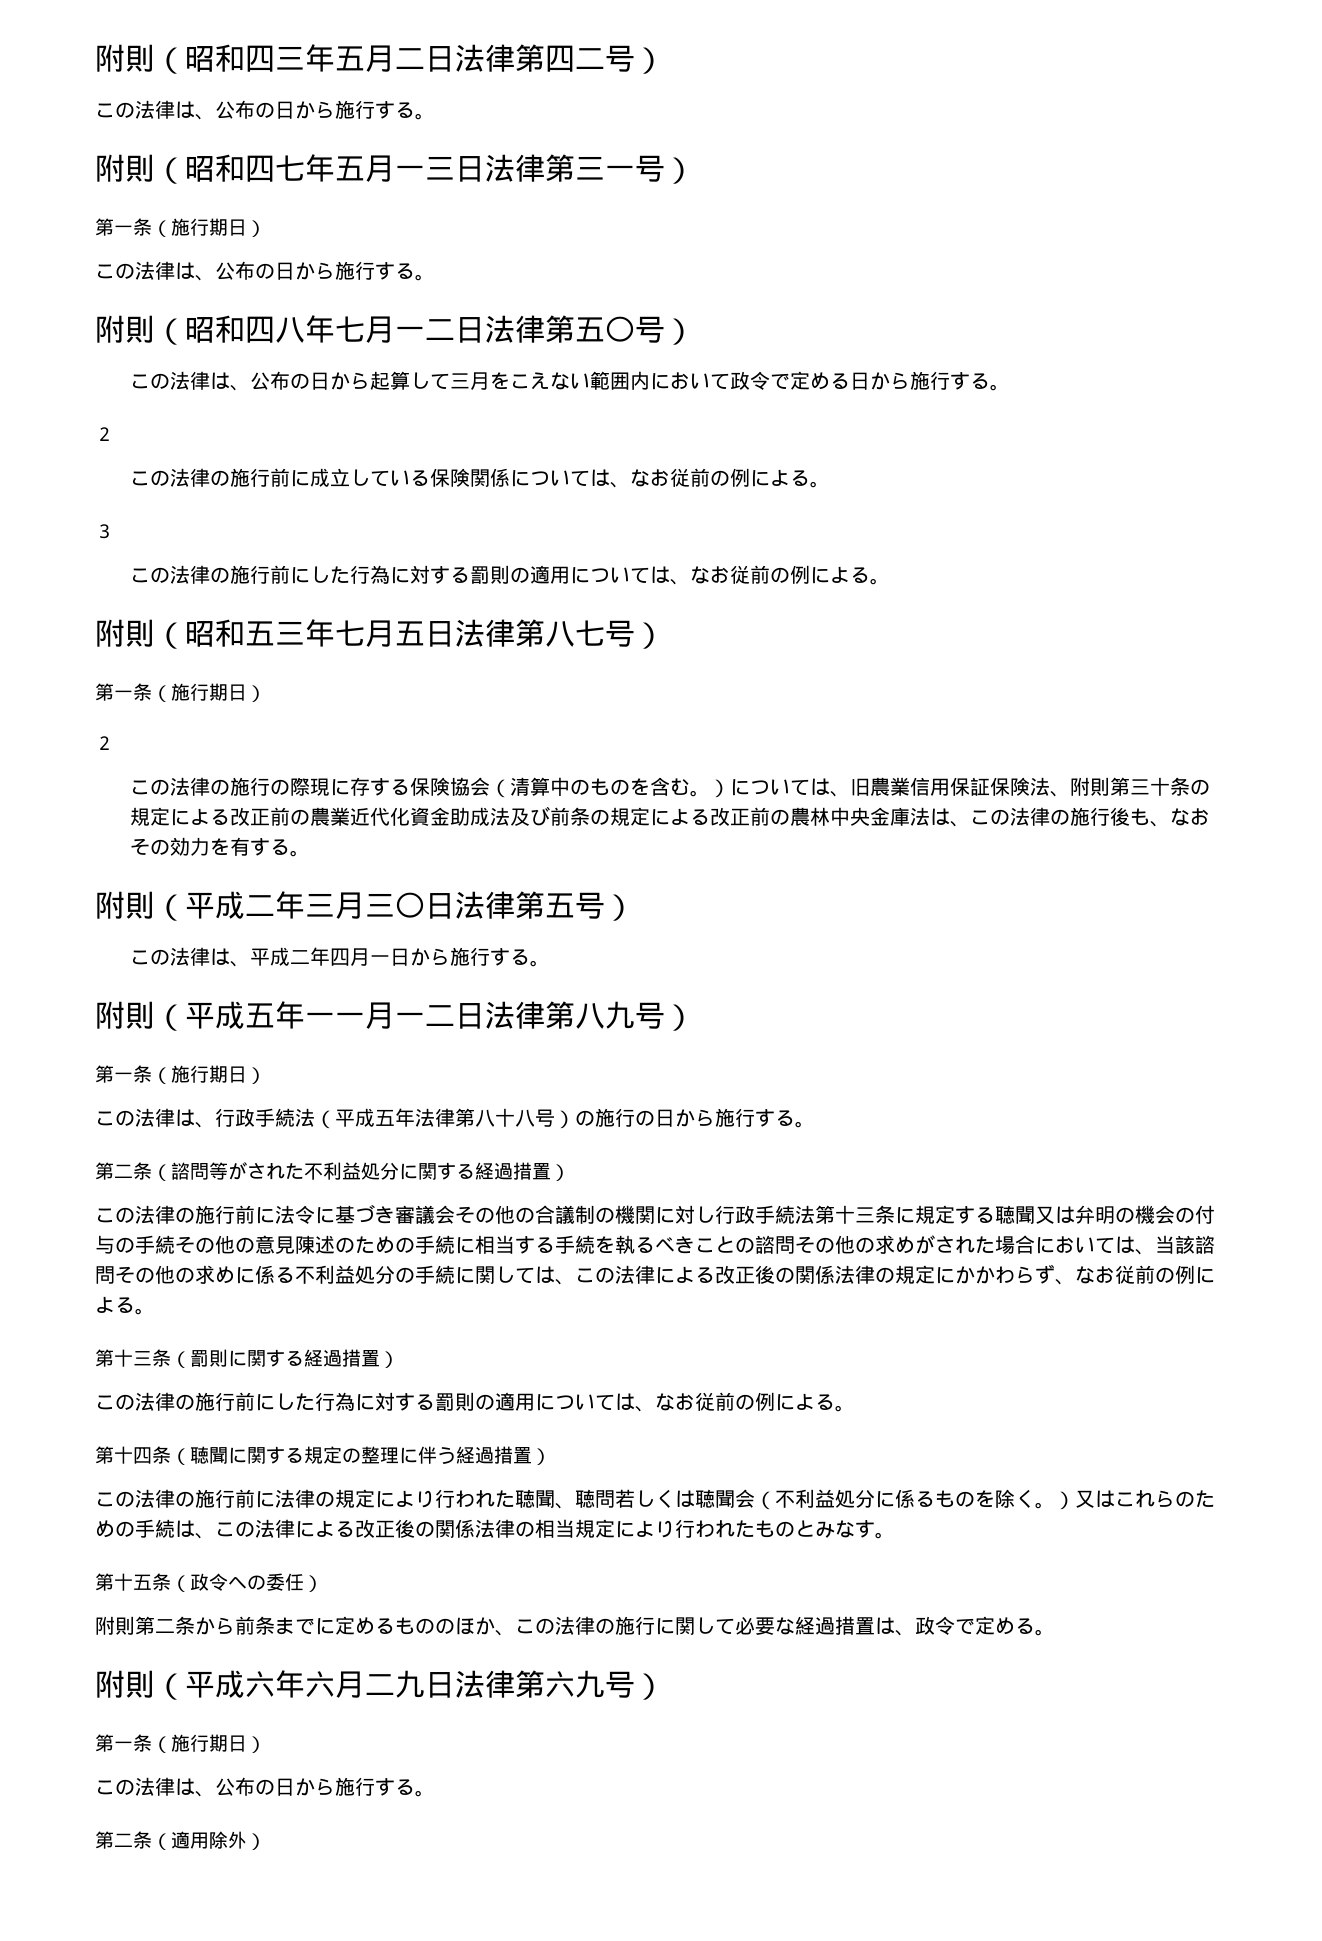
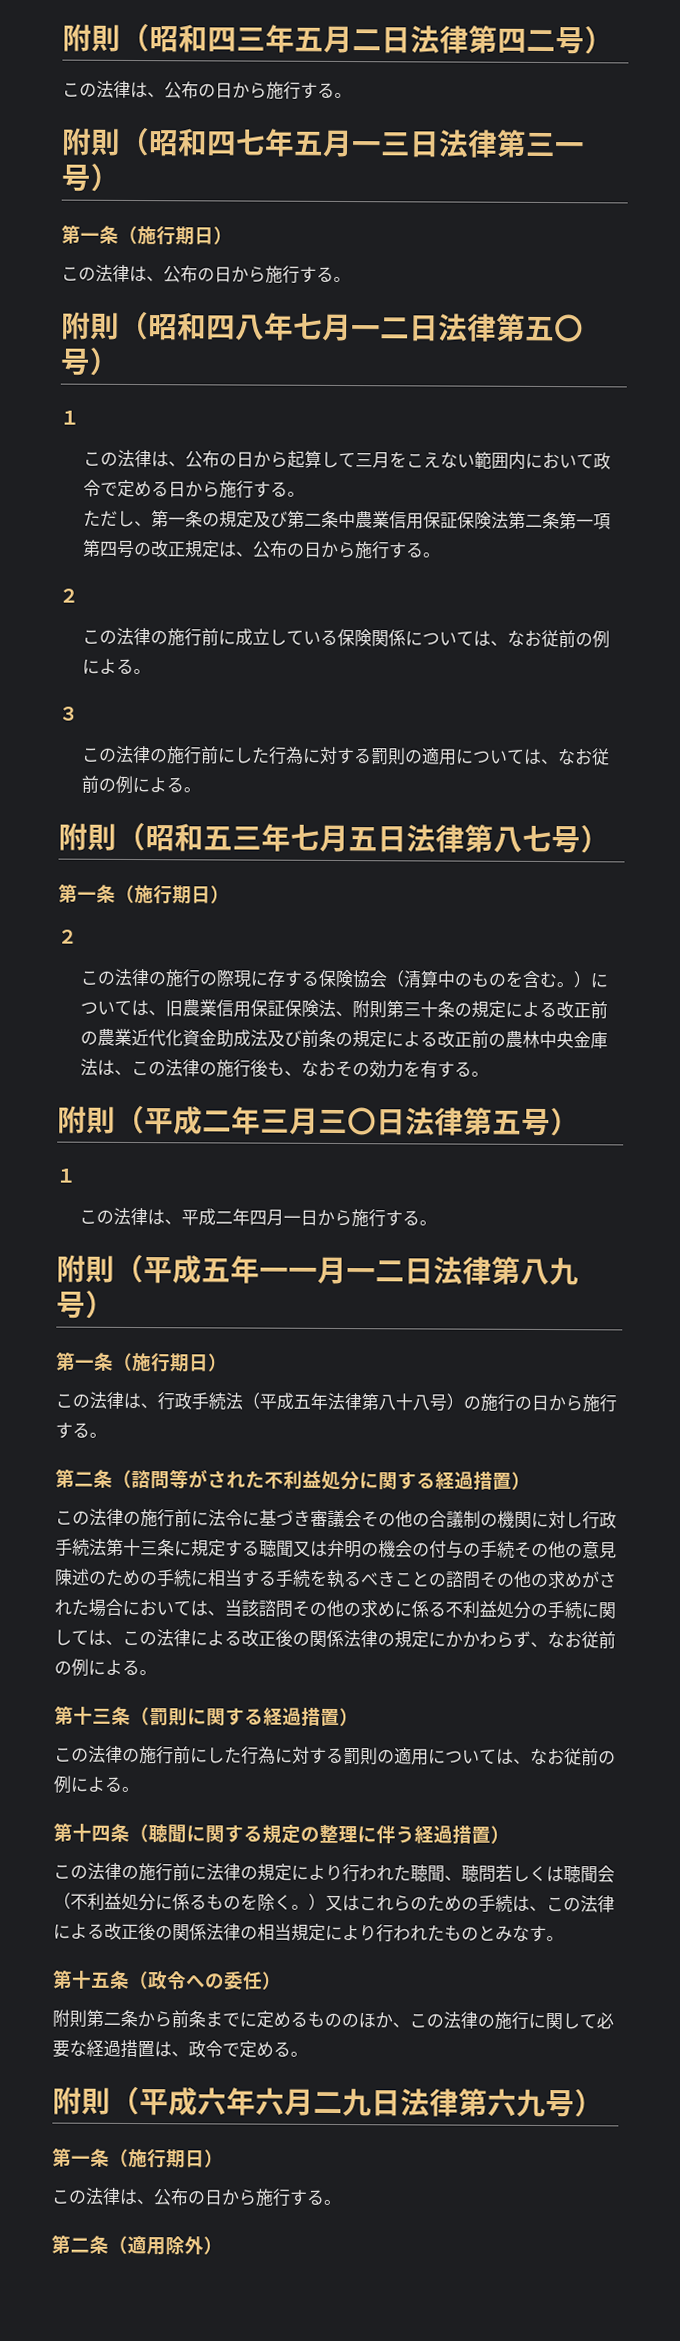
  附則（昭和四八年七月一二日法律第五〇号）
+ １
+ ただし、第一条の規定及び第二条中農業信用保証保険法第二条第一項第四号の改正規定は、公布の日から施行する。
  附則（平成二年三月三〇日法律第五号）
+ １

